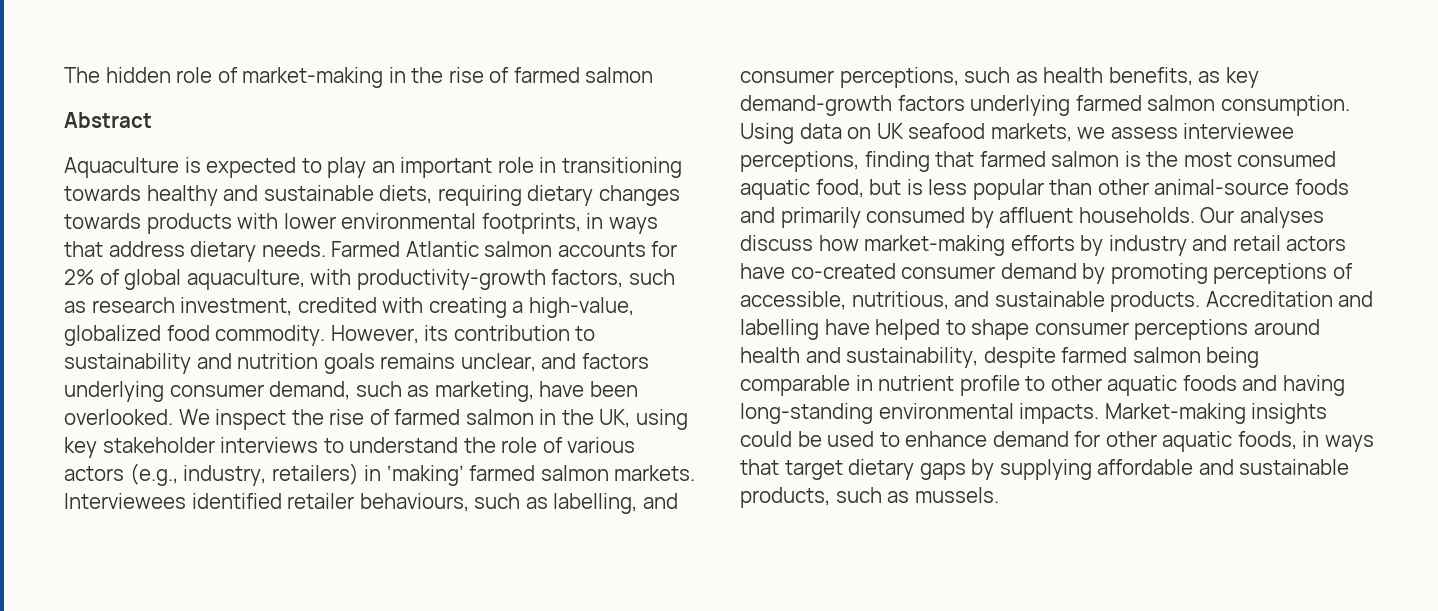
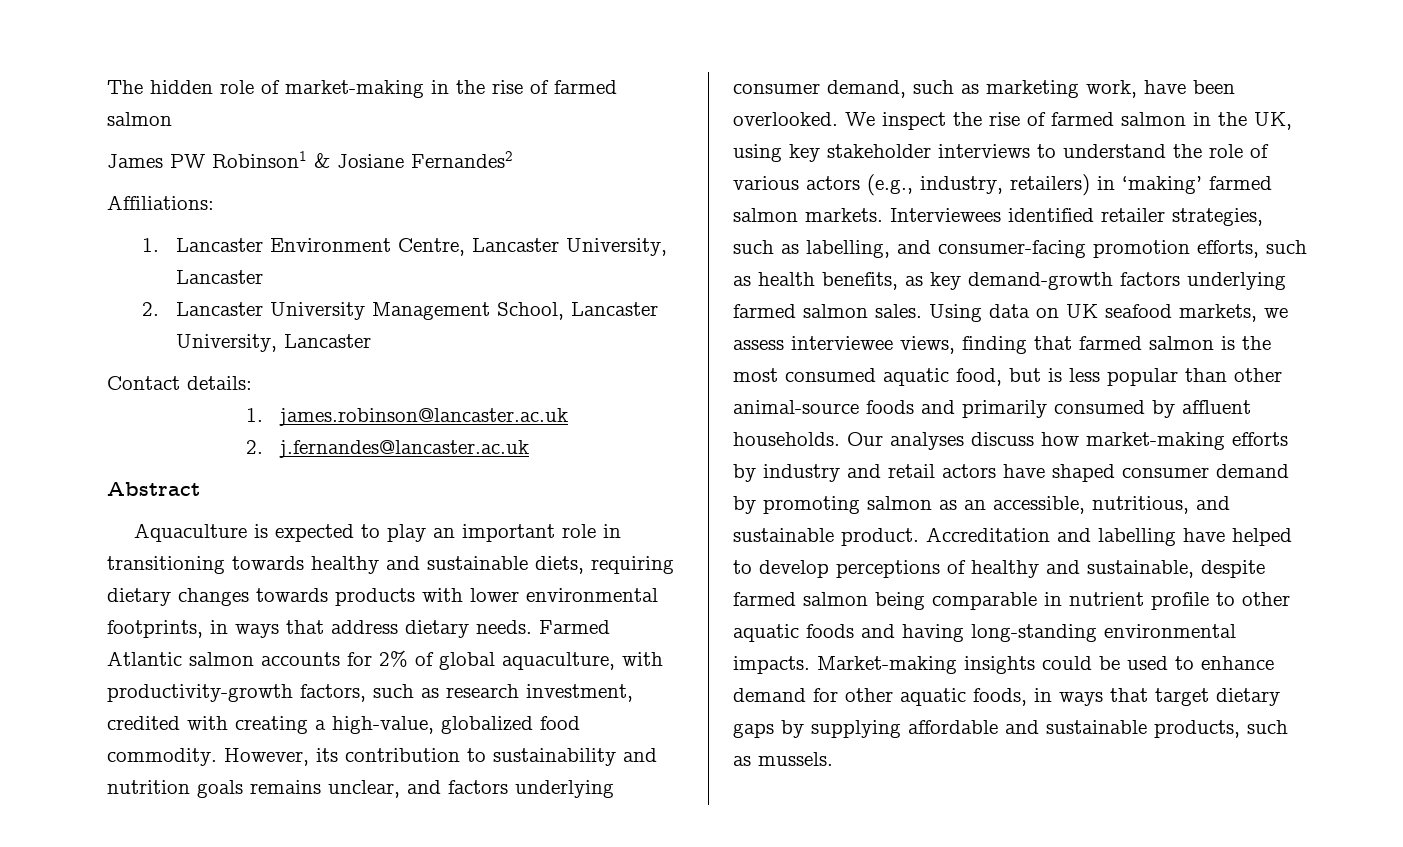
+ James PW Robinson1 & Josiane Fernandes2
+ Affiliations:
+ 1. Lancaster Environment Centre, Lancaster University, Lancaster
+ 2. Lancaster University Management School, Lancaster University, Lancaster
+ Contact details:
+ 1. james.robinson@lancaster.ac.uk
+ 2. j.fernandes@lancaster.ac.uk
- However, its contribution to sustainability and nutrition goals remains unclear, and factors underlying consumer demand, such as marketing, have been overlooked.
+ However, its contribution to sustainability and nutrition goals remains unclear, and factors underlying consumer demand, such as marketing work, have been overlooked.
- Interviewees identified retailer behaviours, such as labelling, and consumer perceptions, such as health benefits, as key demand-growth factors underlying farmed salmon consumption.
+ Interviewees identified retailer strategies, such as labelling, and consumer-facing promotion efforts, such as health benefits, as key demand-growth factors underlying farmed salmon sales.
- Using data on UK seafood markets, we assess interviewee perceptions, finding that farmed salmon is the most consumed aquatic food, but is less popular than other animal-source foods and primarily consumed by affluent households.
+ Using data on UK seafood markets, we assess interviewee views, finding that farmed salmon is the most consumed aquatic food, but is less popular than other animal-source foods and primarily consumed by affluent households.
- Our analyses discuss how market-making efforts by industry and retail actors have co-created consumer demand by promoting perceptions of accessible, nutritious, and sustainable products.
+ Our analyses discuss how market-making efforts by industry and retail actors have shaped consumer demand by promoting salmon as an accessible, nutritious, and sustainable product.
- Accreditation and labelling have helped to shape consumer perceptions around health and sustainability, despite farmed salmon being comparable in nutrient profile to other aquatic foods and having long-standing environmental impacts.
+ Accreditation and labelling have helped to develop perceptions of healthy and sustainable, despite farmed salmon being comparable in nutrient profile to other aquatic foods and having long-standing environmental impacts.

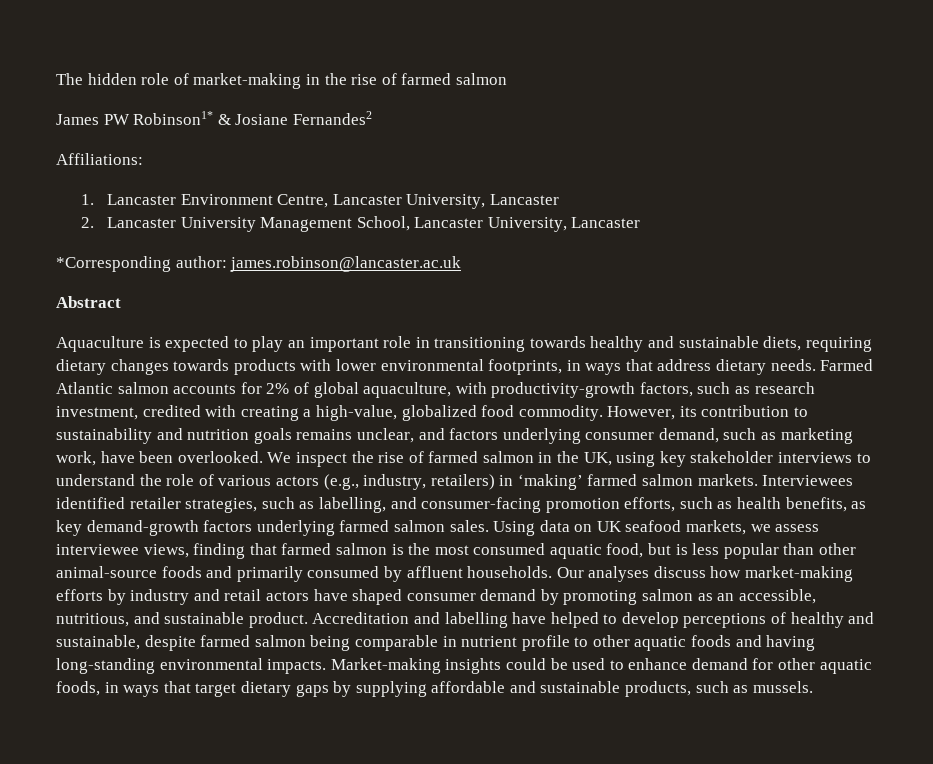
- James PW Robinson1 & Josiane Fernandes2
+ James PW Robinson1* & Josiane Fernandes2
- Contact details:
- 1. james.robinson@lancaster.ac.uk
+ *Corresponding author: james.robinson@lancaster.ac.uk
- 2. j.fernandes@lancaster.ac.uk

